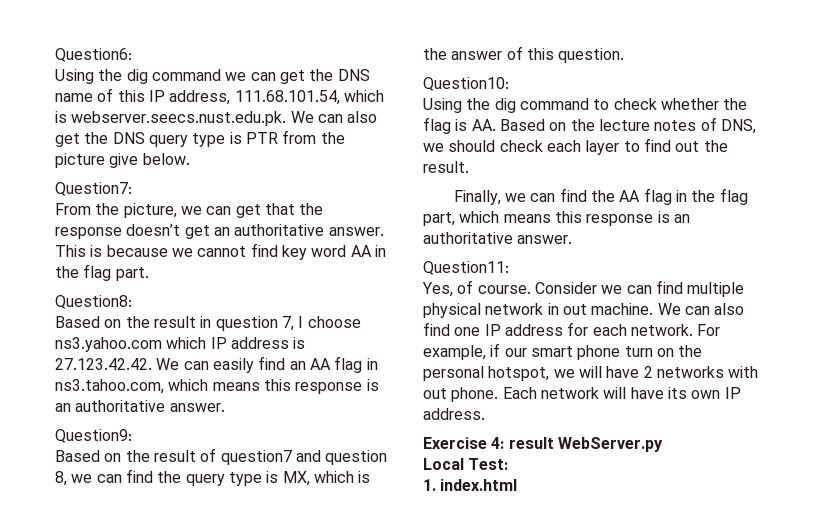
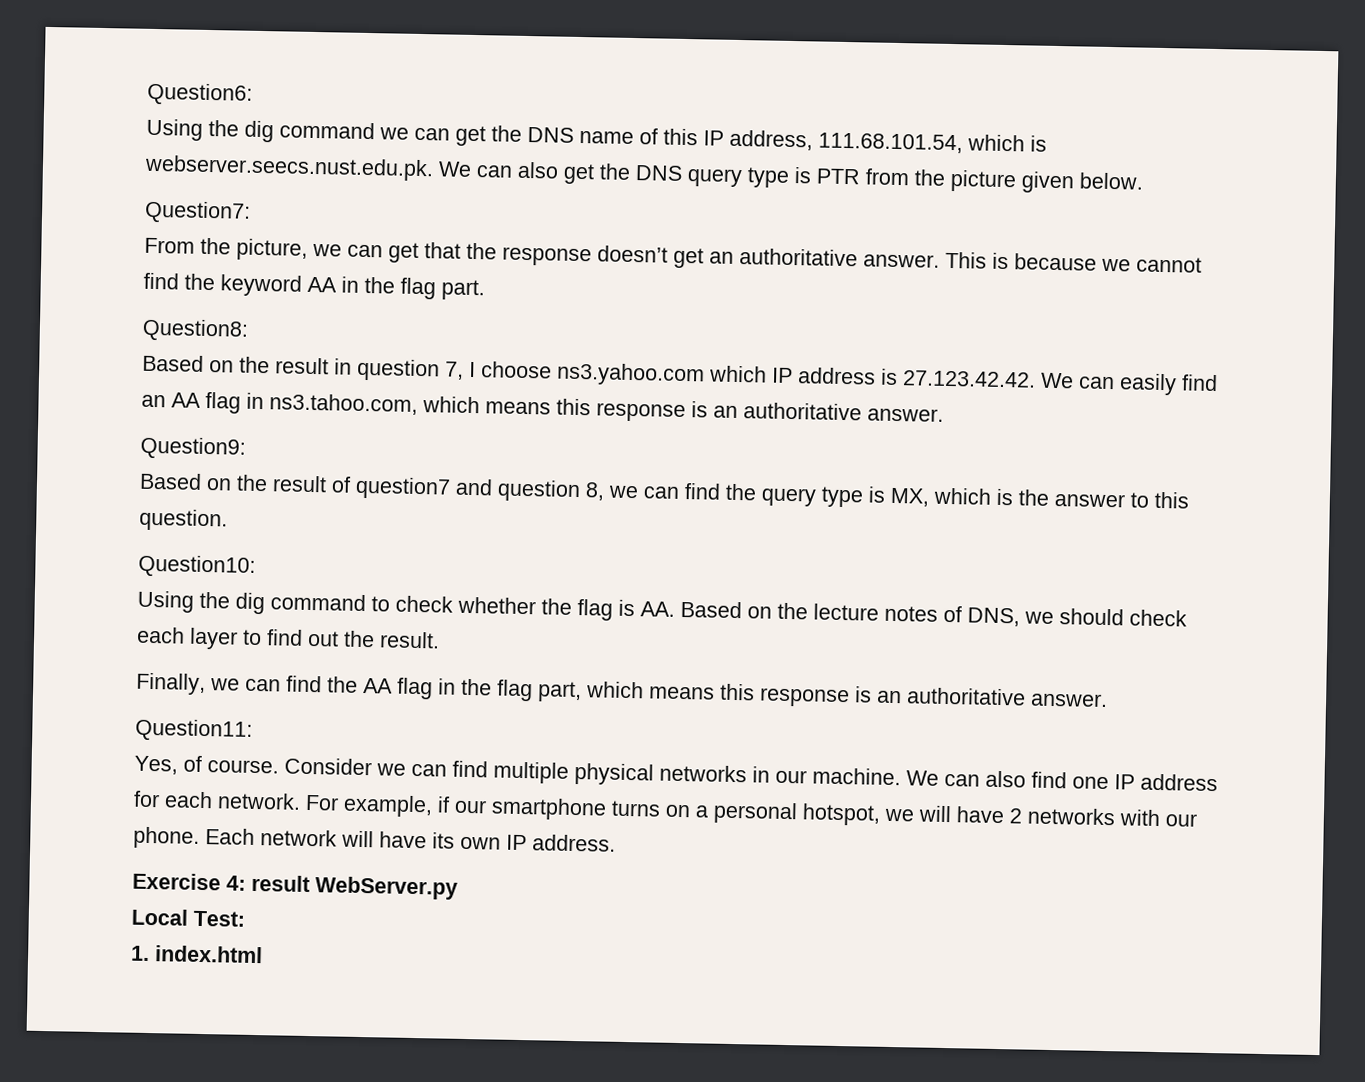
- Using the dig command we can get the DNS name of this IP address, 111.68.101.54, which is webserver.seecs.nust.edu.pk. We can also get the DNS query type is PTR from the picture give below.
+ Using the dig command we can get the DNS name of this IP address, 111.68.101.54, which is webserver.seecs.nust.edu.pk. We can also get the DNS query type is PTR from the picture given below.
- This is because we cannot find key word AA in the flag part.
+ This is because we cannot find the keyword AA in the flag part.
- Based on the result of question7 and question 8, we can find the query type is MX, which is the answer of this question.
+ Based on the result of question7 and question 8, we can find the query type is MX, which is the answer to this question.
- Consider we can find multiple physical network in out machine.
+ Consider we can find multiple physical networks in our machine.
- For example, if our smart phone turn on the personal hotspot, we will have 2 networks with out phone.
+ For example, if our smartphone turns on a personal hotspot, we will have 2 networks with our phone.

